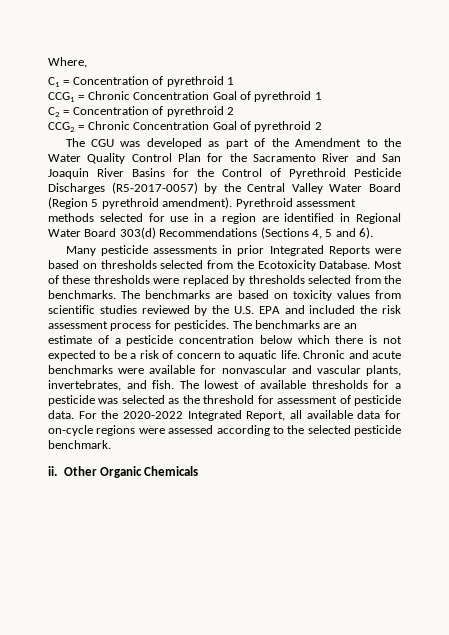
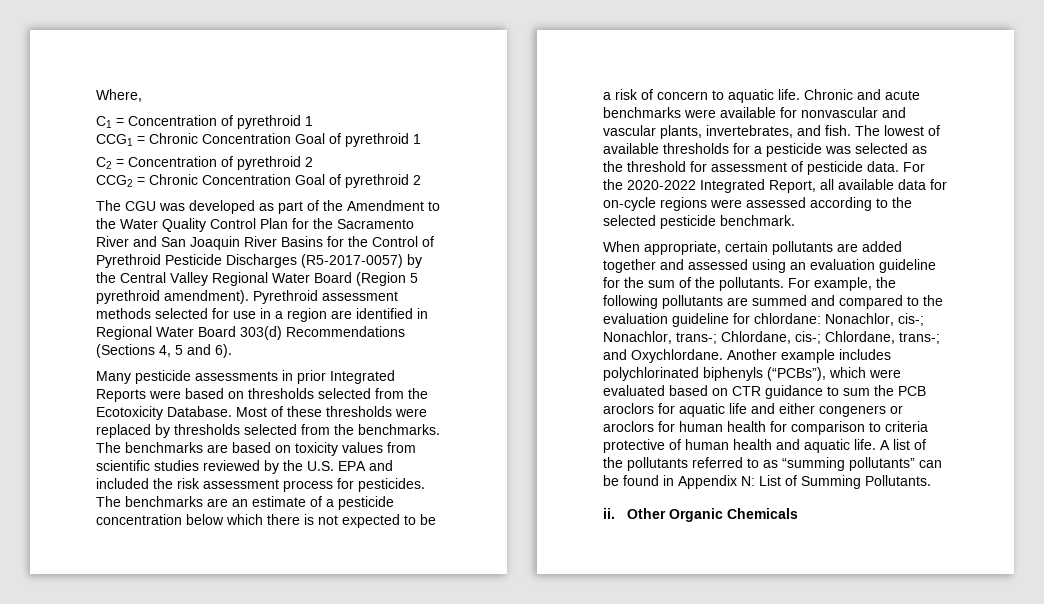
- The CGU was developed as part of the Amendment to the Water Quality Control Plan for the Sacramento River and San Joaquin River Basins for the Control of Pyrethroid Pesticide Discharges (R5-2017-0057) by the Central Valley Water Board (Region 5 pyrethroid amendment).
+ The CGU was developed as part of the Amendment to the Water Quality Control Plan for the Sacramento River and San Joaquin River Basins for the Control of Pyrethroid Pesticide Discharges (R5-2017-0057) by the Central Valley Regional Water Board (Region 5 pyrethroid amendment).
+ When appropriate, certain pollutants are added together and assessed using an evaluation guideline for the sum of the pollutants. For example, the following pollutants are summed and compared to the evaluation guideline for chlordane: Nonachlor, cis-; Nonachlor, trans-; Chlordane, cis-; Chlordane, trans-; and Oxychlordane. Another example includes polychlorinated biphenyls (“PCBs”), which were evaluated based on CTR guidance to sum the PCB aroclors for aquatic life and either congeners or aroclors for human health for comparison to criteria protective of human health and aquatic life. A list of the pollutants referred to as “summing pollutants” can be found in Appendix N: List of Summing Pollutants.

